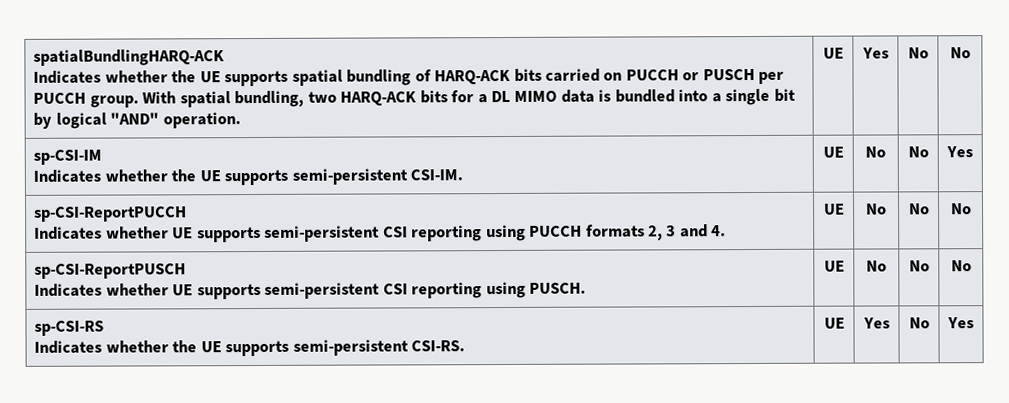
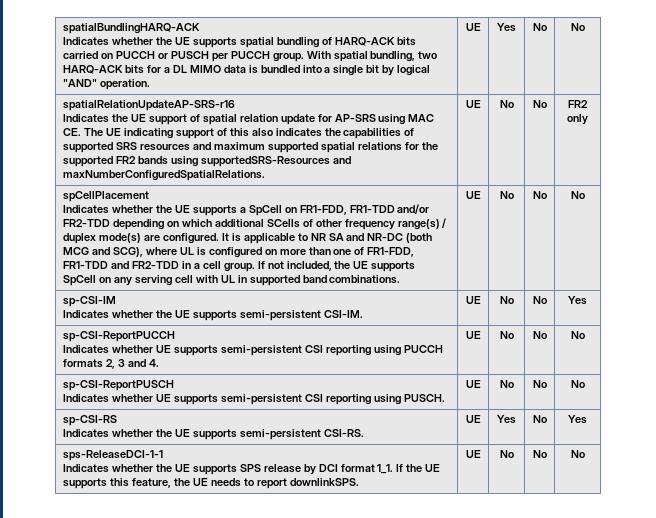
+ spatialRelationUpdateAP-SRS-r16
+ Indicates the UE support of spatial relation update for AP-SRS using MAC CE. The UE indicating support of this also indicates the capabilities of supported SRS resources and maximum supported spatial relations for the supported FR2 bands using supportedSRS-Resources and maxNumberConfiguredSpatialRelations. | UE | No | No | FR2 only
+ spCellPlacement
+ Indicates whether the UE supports a SpCell on FR1-FDD, FR1-TDD and/or FR2-TDD depending on which additional SCells of other frequency range(s) / duplex mode(s) are configured. It is applicable to NR SA and NR-DC (both MCG and SCG), where UL is configured on more than one of FR1-FDD, FR1-TDD and FR2-TDD in a cell group. If not included, the UE supports SpCell on any serving cell with UL in supported band combinations. | UE | No | No | No
+ sps-ReleaseDCI-1-1
+ Indicates whether the UE supports SPS release by DCI format 1_1. If the UE supports this feature, the UE needs to report downlinkSPS. | UE | No | No | No

